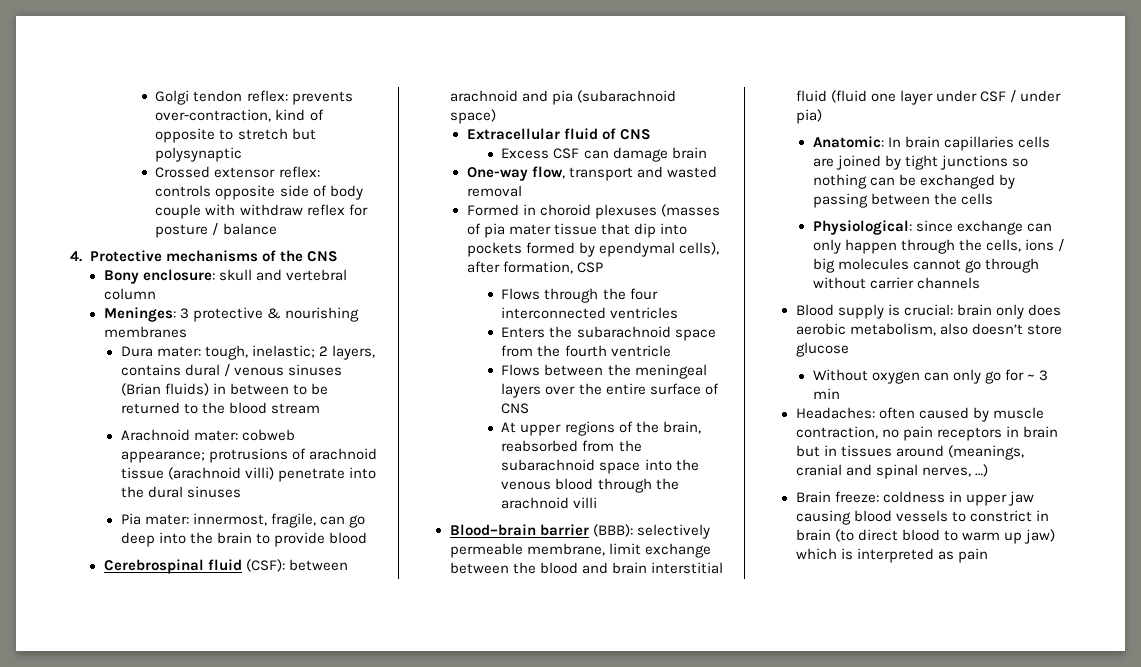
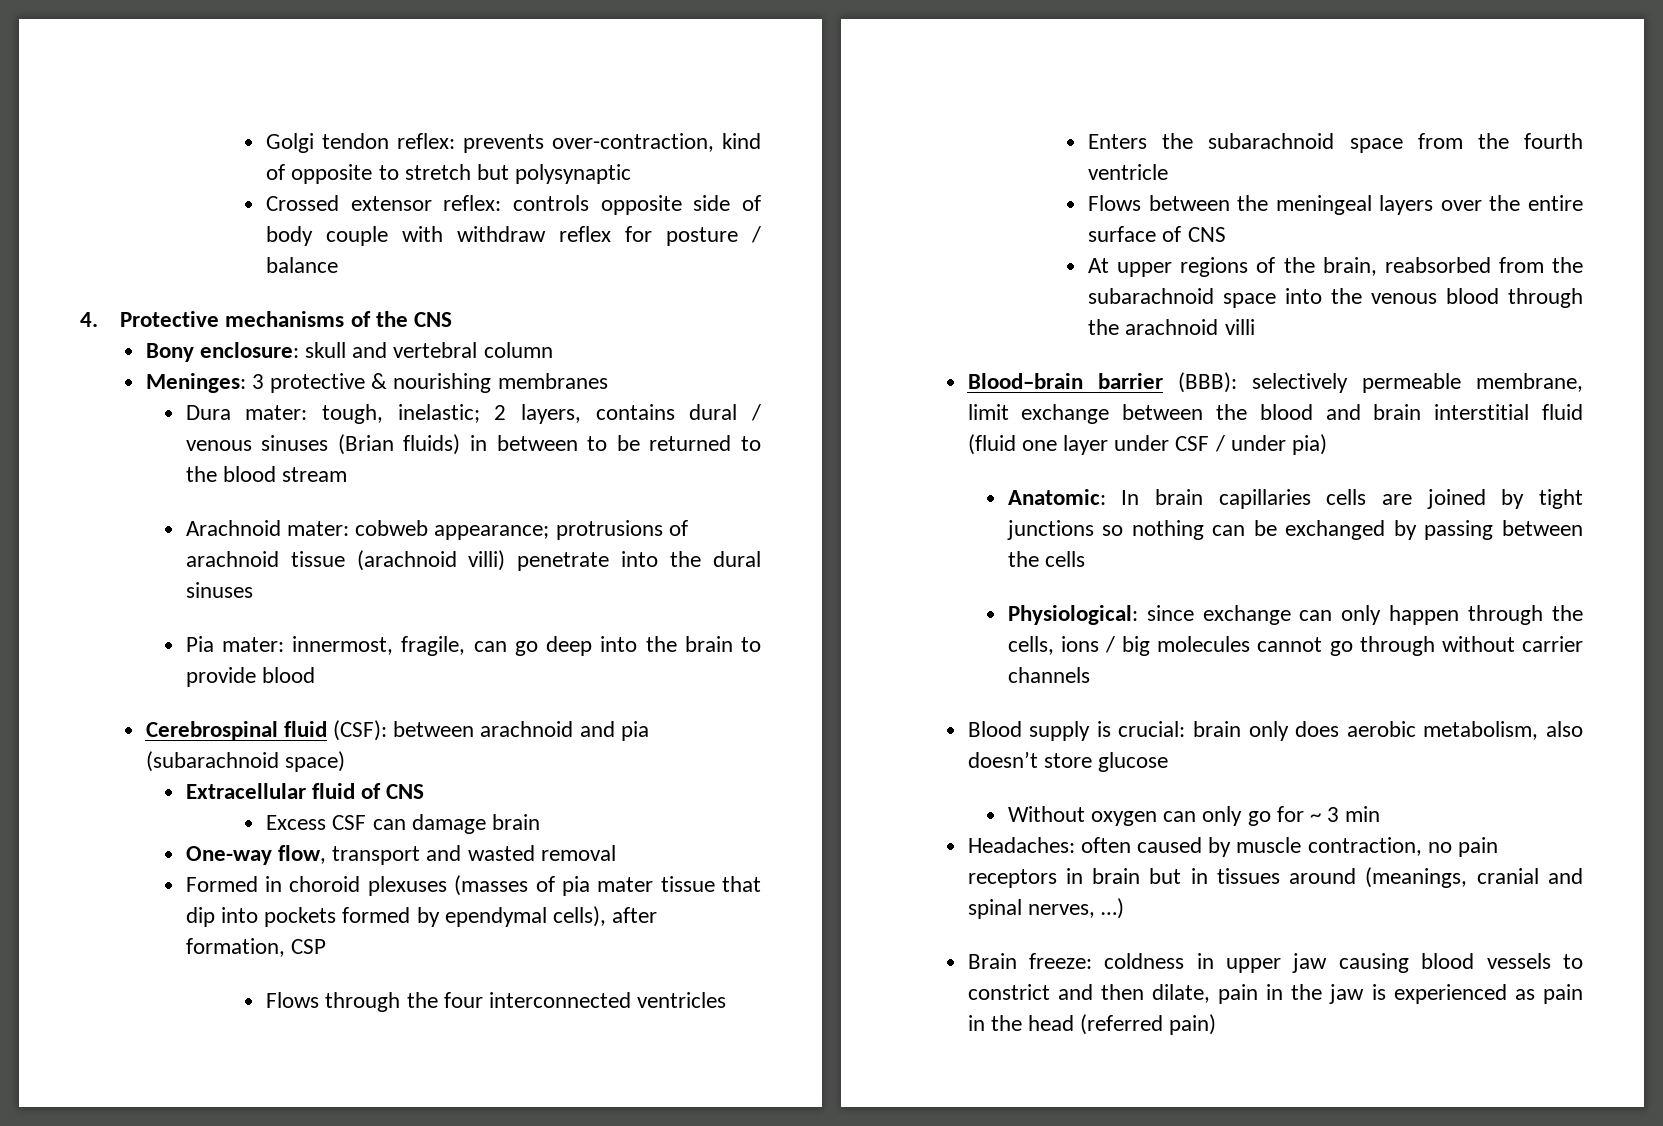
- Brain freeze: coldness in upper jaw causing blood vessels to constrict in brain (to direct blood to warm up jaw) which is interpreted as pain
+ Brain freeze: coldness in upper jaw causing blood vessels to constrict and then dilate, pain in the jaw is experienced as pain in the head (referred pain)

